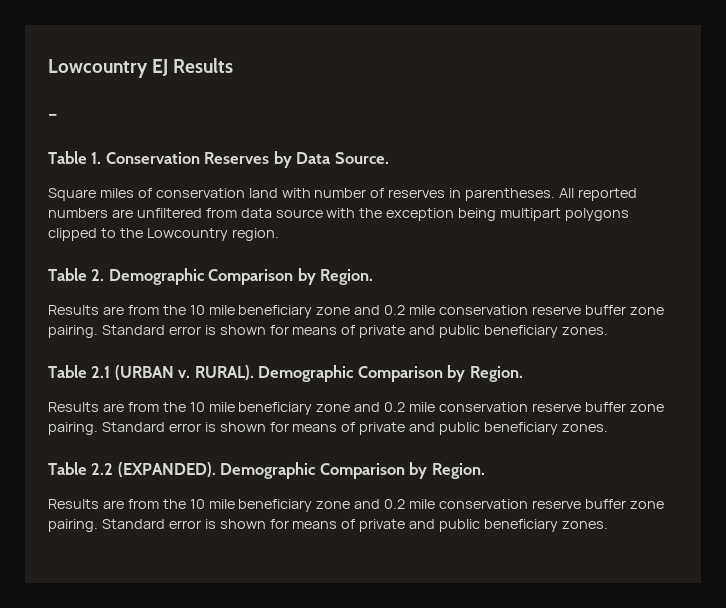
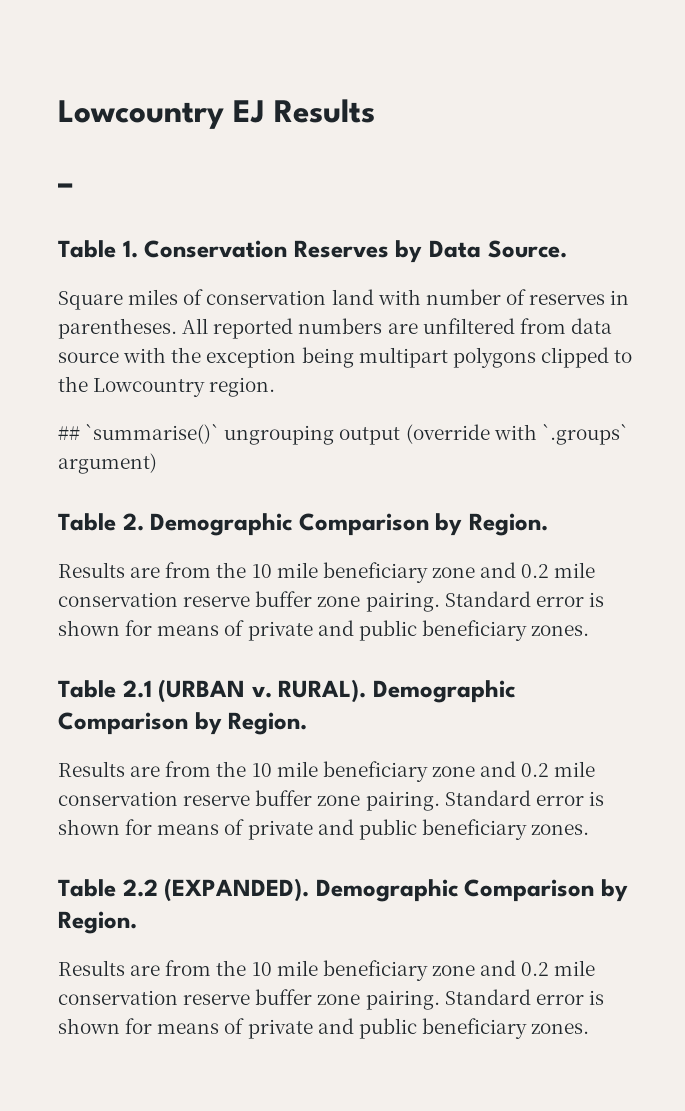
+ ## `summarise()` ungrouping output (override with `.groups` argument)

